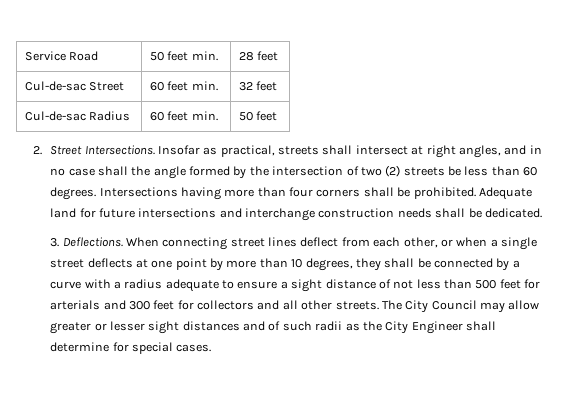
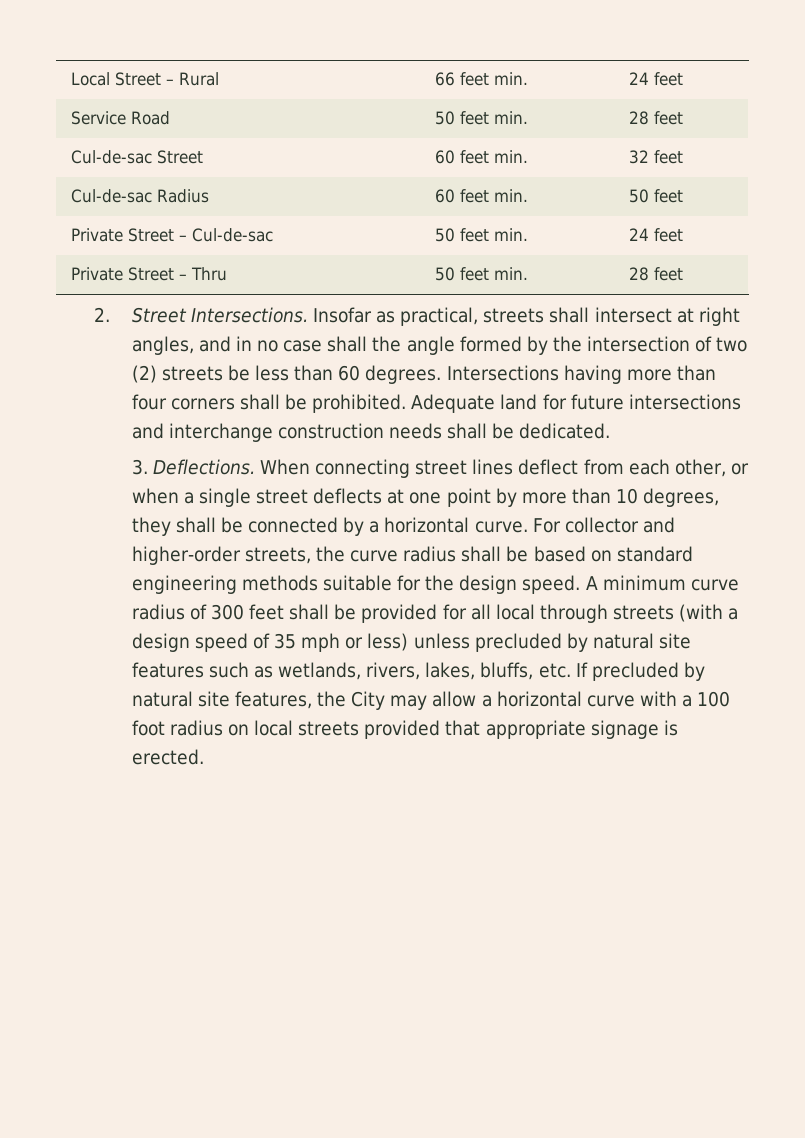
+ Local Street – Rural | 66 feet min. | 24 feet
+ Private Street – Cul-de-sac | 50 feet min. | 24 feet
+ Private Street – Thru | 50 feet min. | 28 feet
- When connecting street lines deflect from each other, or when a single street deflects at one point by more than 10 degrees, they shall be connected by a curve with a radius adequate to ensure a sight distance of not less than 500 feet for arterials and 300 feet for collectors and all other streets. The City Council may allow greater or lesser sight distances and of such radii as the City Engineer shall determine for special cases.
+ When connecting street lines deflect from each other, or when a single street deflects at one point by more than 10 degrees, they shall be connected by a horizontal curve. For collector and higher-order streets, the curve radius shall be based on standard engineering methods suitable for the design speed. A minimum curve radius of 300 feet shall be provided for all local through streets (with a design speed of 35 mph or less) unless precluded by natural site features such as wetlands, rivers, lakes, bluffs, etc. If precluded by natural site features, the City may allow a horizontal curve with a 100 foot radius on local streets provided that appropriate signage is erected.

